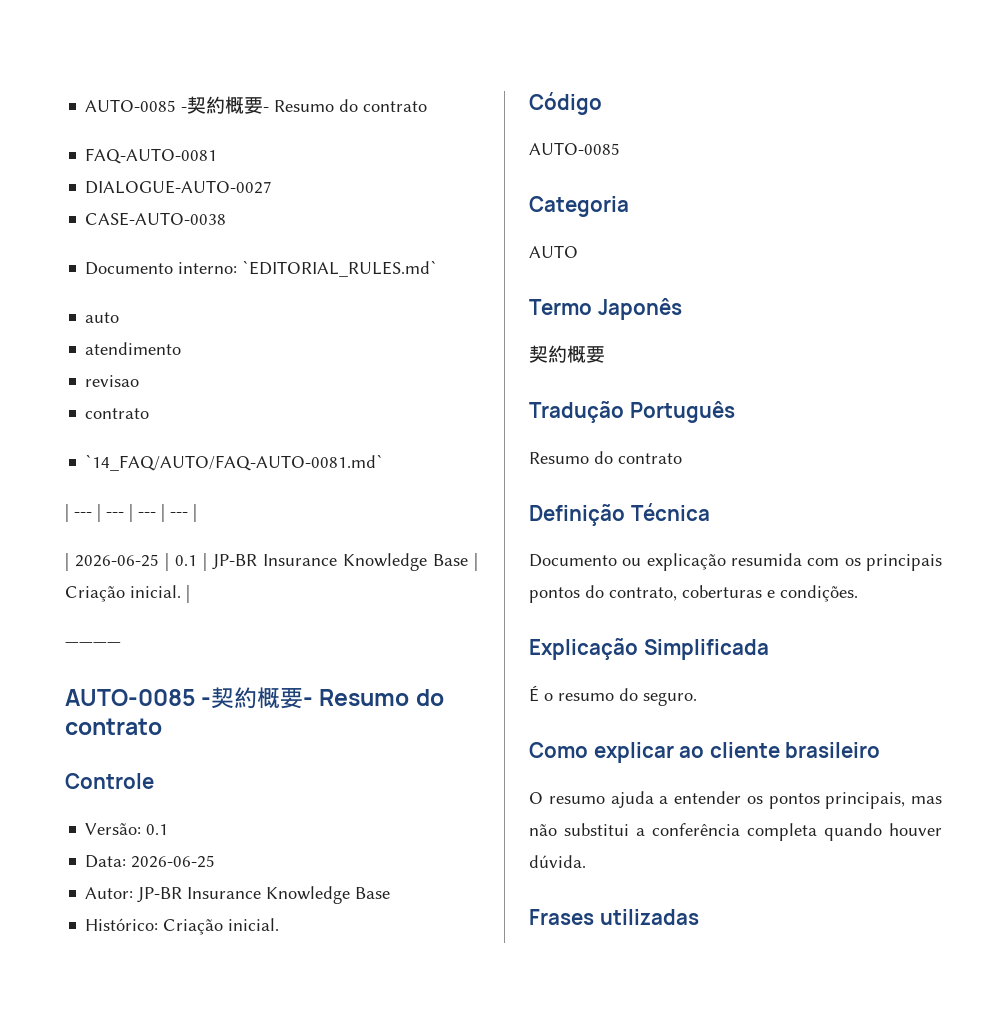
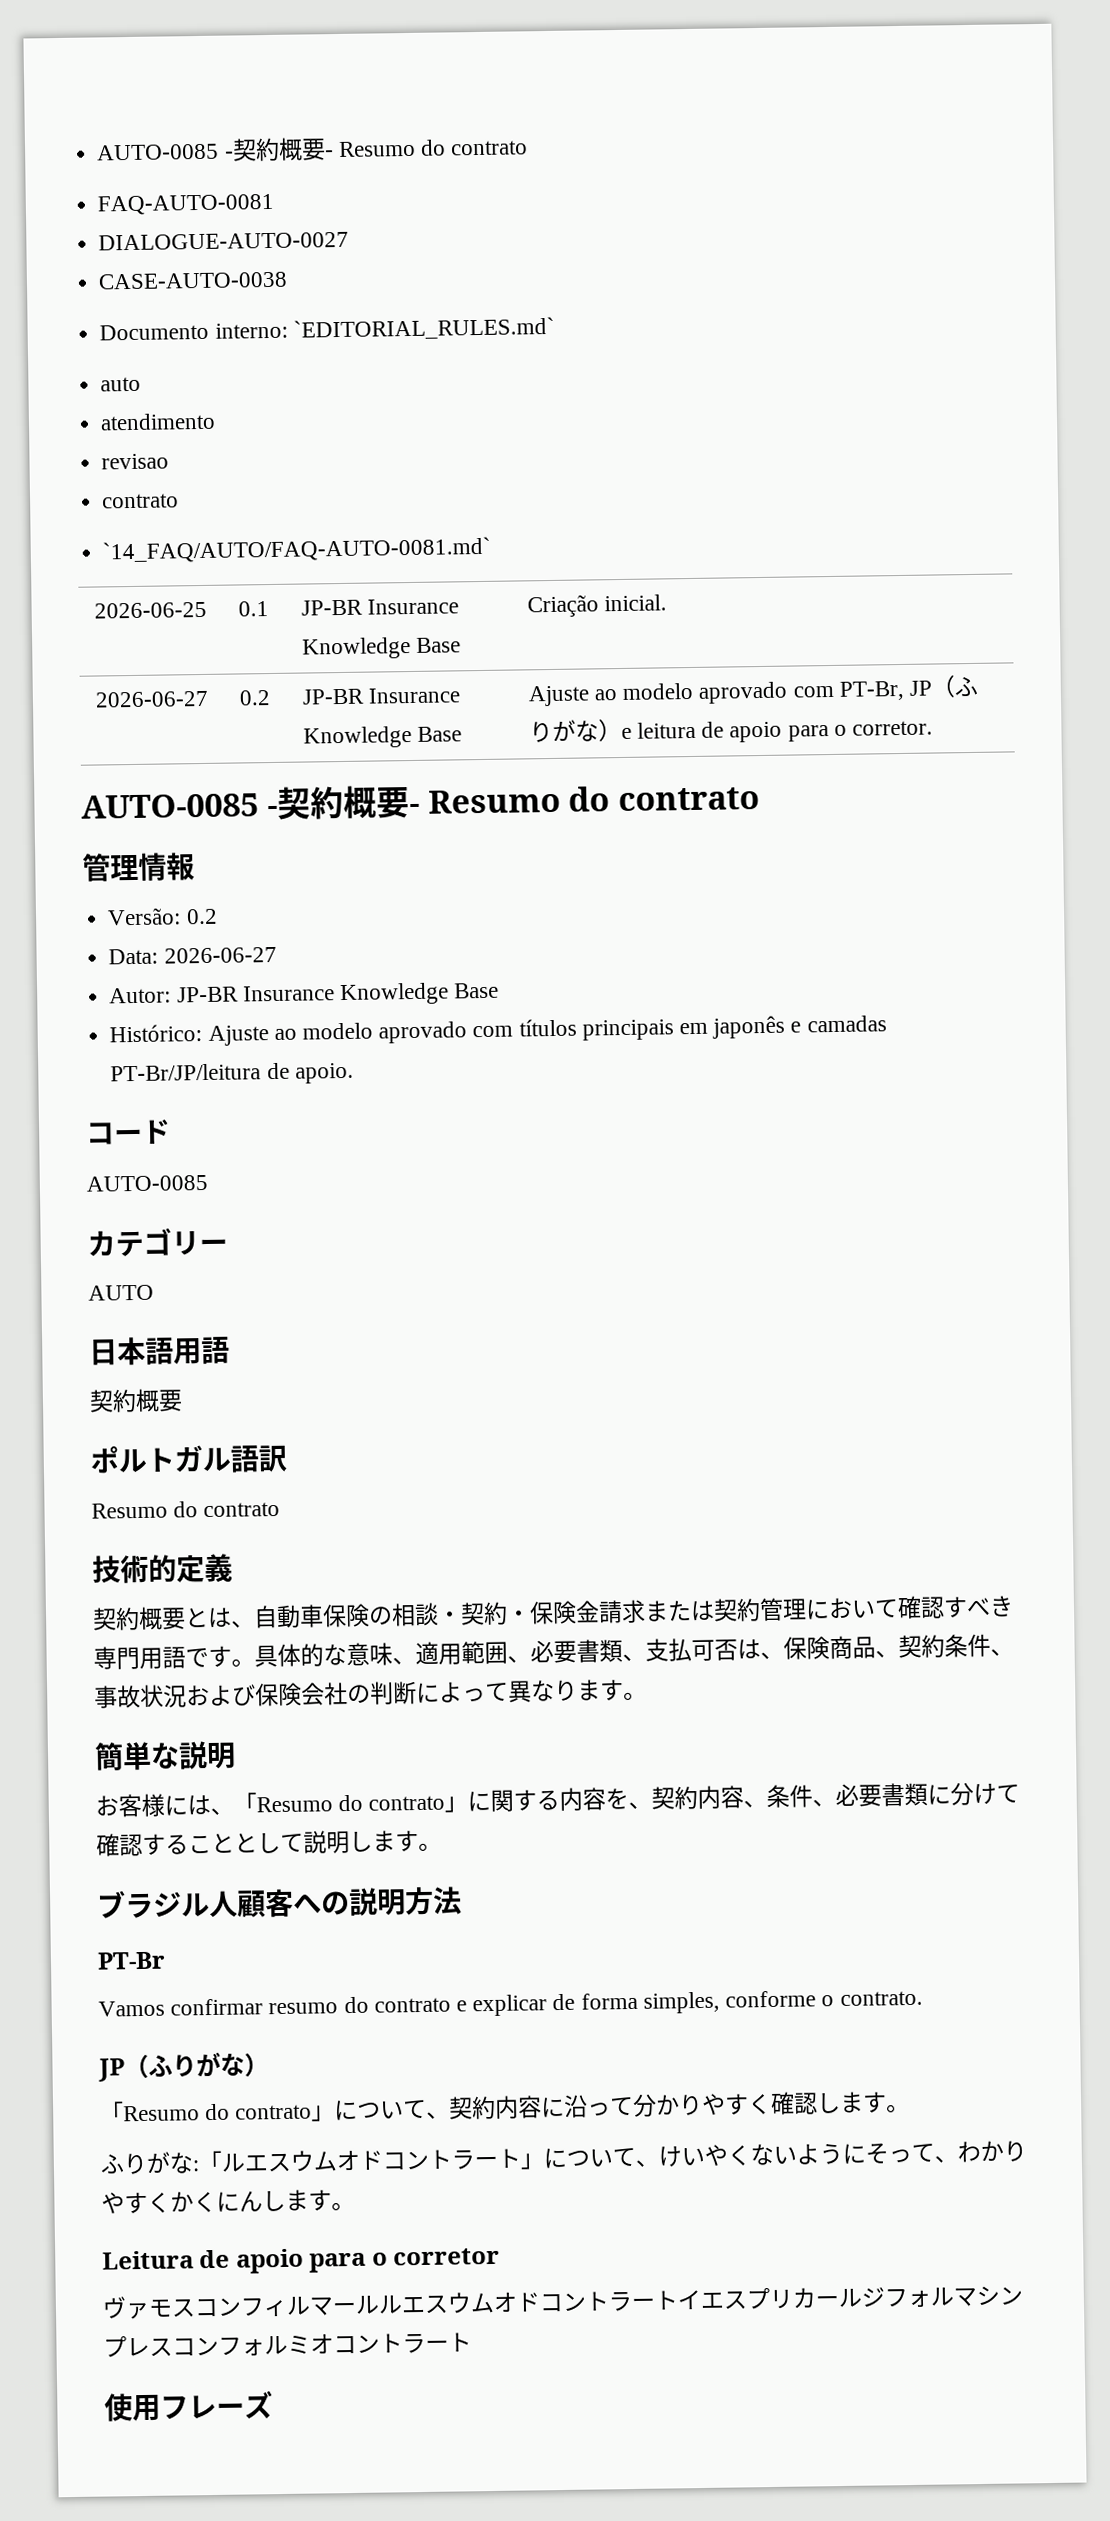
- | --- | --- | --- | --- |
- | 2026-06-25 | 0.1 | JP-BR Insurance Knowledge Base | Criação inicial. |
- ————
+ 2026-06-25 | 0.1 | JP-BR Insurance Knowledge Base | Criação inicial.
+ 2026-06-27 | 0.2 | JP-BR Insurance Knowledge Base | Ajuste ao modelo aprovado com PT-Br, JP（ふりがな）e leitura de apoio para o corretor.
  AUTO-0085 -契約概要- Resumo do contrato
- Controle
+ 管理情報
- Versão: 0.1
+ Versão: 0.2
- Data: 2026-06-25
+ Data: 2026-06-27
- Histórico: Criação inicial.
- Código
+ Histórico: Ajuste ao modelo aprovado com títulos principais em japonês e camadas PT-Br/JP/leitura de apoio.
+ コード
- Categoria
+ カテゴリー
- Termo Japonês
+ 日本語用語
- Tradução Português
+ ポルトガル語訳
  Resumo do contrato
- Definição Técnica
- Documento ou explicação resumida com os principais pontos do contrato, coberturas e condições.
- Explicação Simplificada
- É o resumo do seguro.
- Como explicar ao cliente brasileiro
- O resumo ajuda a entender os pontos principais, mas não substitui a conferência completa quando houver dúvida.
- Frases utilizadas
+ 技術的定義
+ 契約概要とは、自動車保険の相談・契約・保険金請求または契約管理において確認すべき専門用語です。具体的な意味、適用範囲、必要書類、支払可否は、保険商品、契約条件、事故状況および保険会社の判断によって異なります。
+ 簡単な説明
+ お客様には、「Resumo do contrato」に関する内容を、契約内容、条件、必要書類に分けて確認することとして説明します。
+ ブラジル人顧客への説明方法
+ PT-Br
+ Vamos confirmar resumo do contrato e explicar de forma simples, conforme o contrato.
+ JP（ふりがな）
+ 「Resumo do contrato」について、契約内容に沿って分かりやすく確認します。
+ ふりがな:「ルエスウムオドコントラート」について、けいやくないようにそって、わかりやすくかくにんします。
+ Leitura de apoio para o corretor
+ ヴァモスコンフィルマールルエスウムオドコントラートイエスプリカールジフォルマシンプレスコンフォルミオコントラート
+ 使用フレーズ

